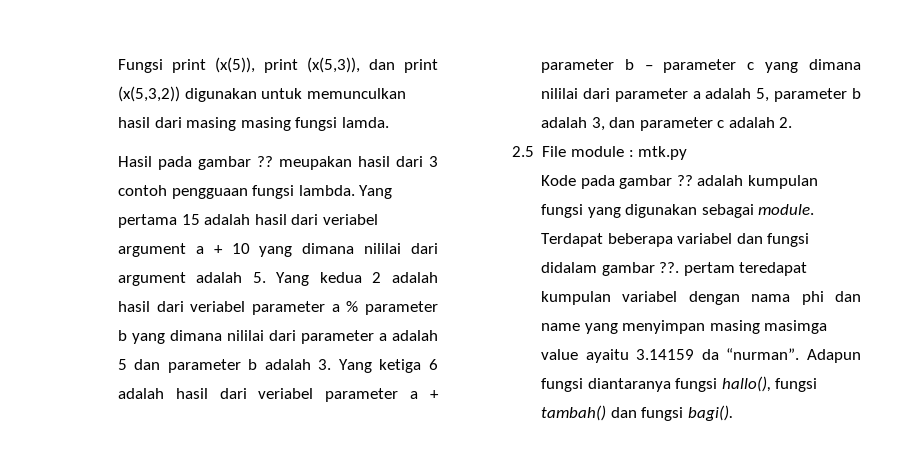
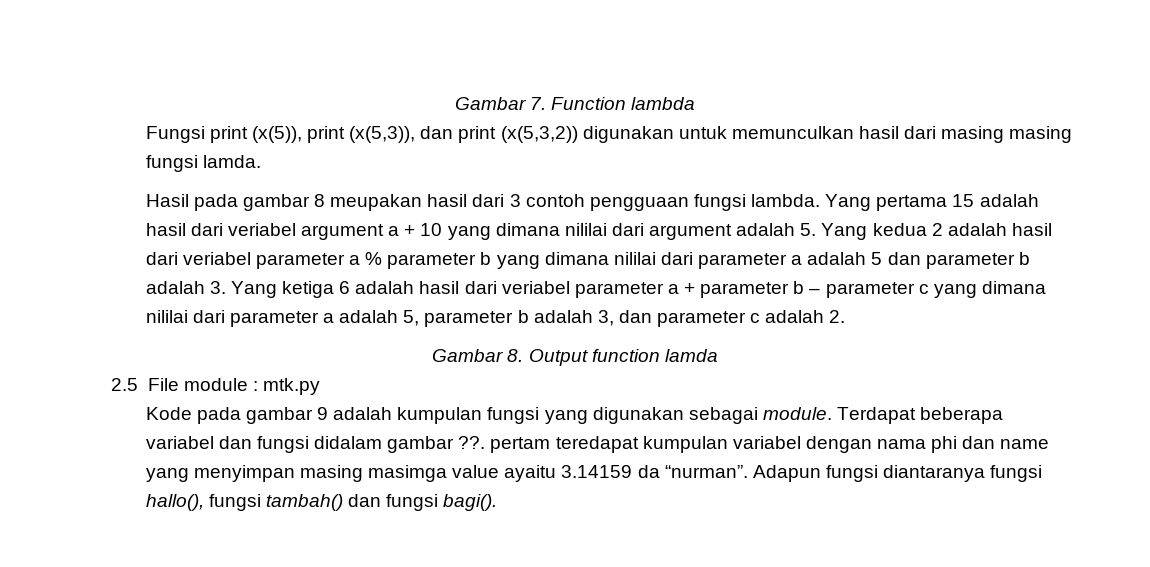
+ Gambar 7. Function lambda
- Hasil pada gambar ?? meupakan hasil dari 3 contoh pengguaan fungsi lambda.
+ Hasil pada gambar 8 meupakan hasil dari 3 contoh pengguaan fungsi lambda.
+ Gambar 8. Output function lamda
- Kode pada gambar ?? adalah kumpulan fungsi yang digunakan sebagai module.
+ Kode pada gambar 9 adalah kumpulan fungsi yang digunakan sebagai module.

